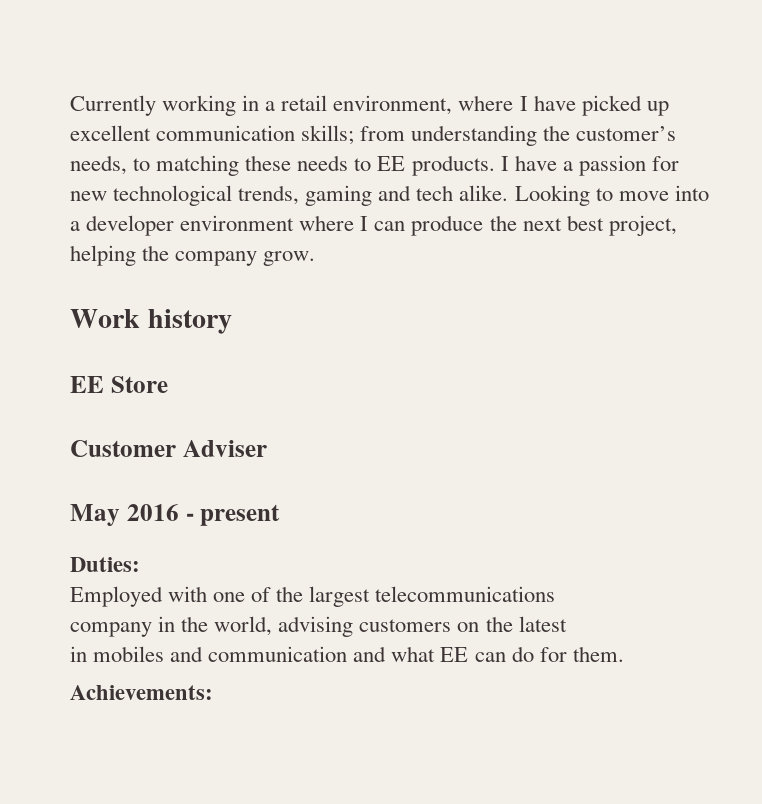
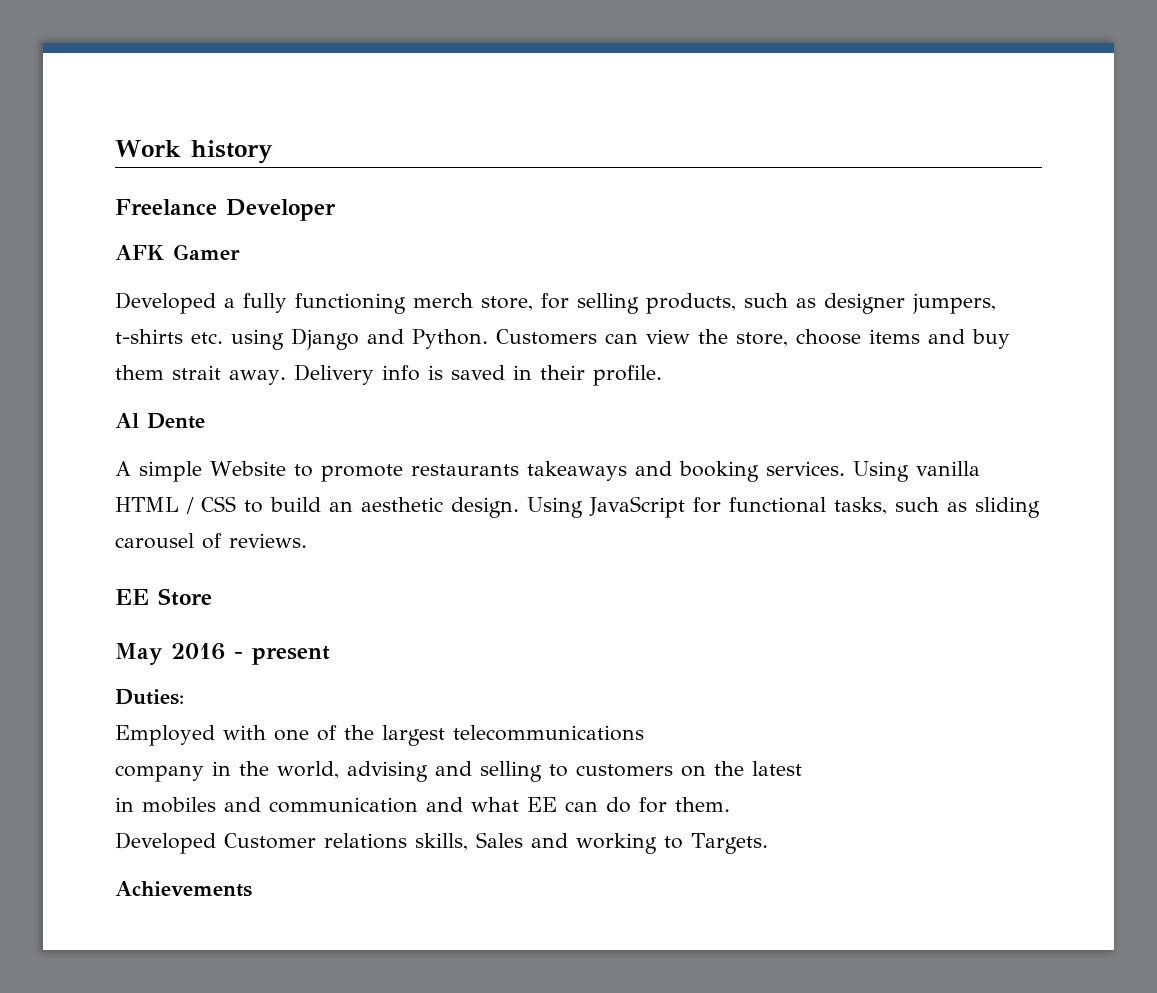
- Currently working in a retail environment, where I have picked up excellent communication skills; from understanding the customer’s needs, to matching these needs to EE products. I have a passion for new technological trends, gaming and tech alike. Looking to move into a developer environment where I can produce the next best project, helping the company grow.
  Work history
+ Freelance Developer
+ AFK Gamer
+ Developed a fully functioning merch store, for selling products, such as designer jumpers, t-shirts etc. using Django and Python. Customers can view the store, choose items and buy them strait away. Delivery info is saved in their profile.
+ Al Dente
+ A simple Website to promote restaurants takeaways and booking services. Using vanilla HTML / CSS to build an aesthetic design. Using JavaScript for functional tasks, such as sliding carousel of reviews.
- Customer Adviser
- company in the world, advising customers on the latest
+ company in the world, advising and selling to customers on the latest
- Achievements:
+ Developed Customer relations skills, Sales and working to Targets.
+ Achievements

